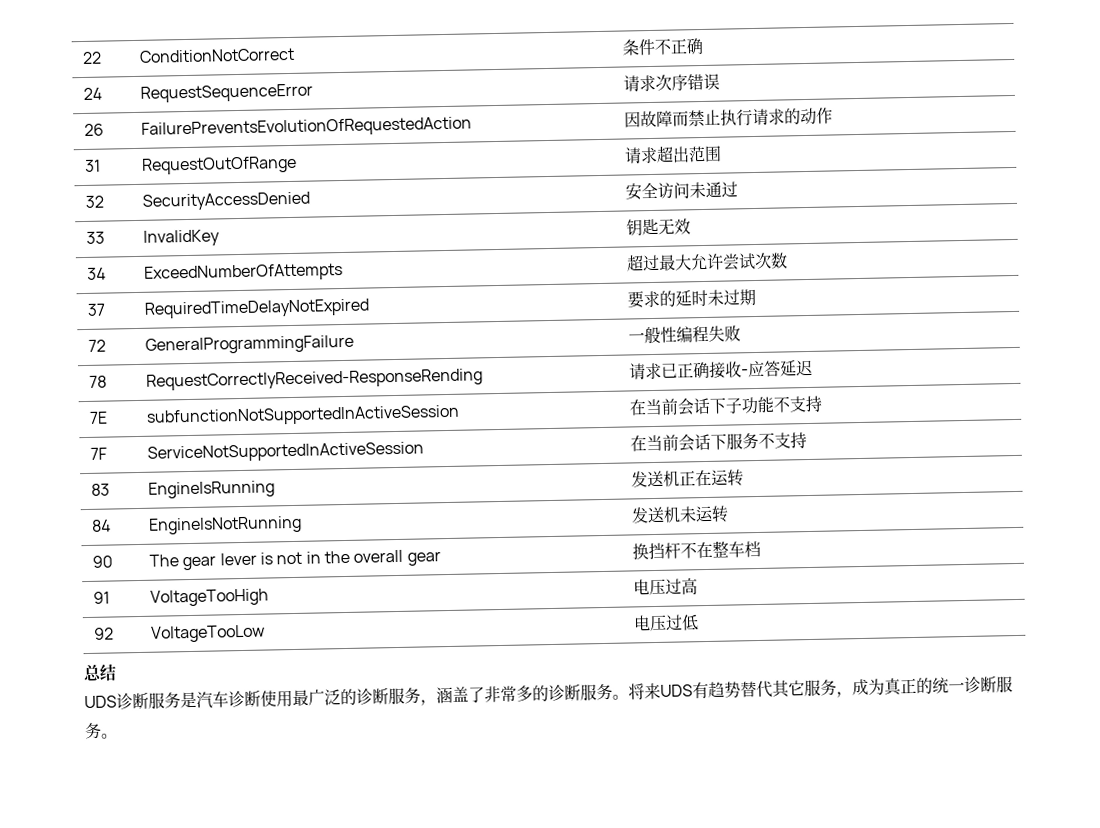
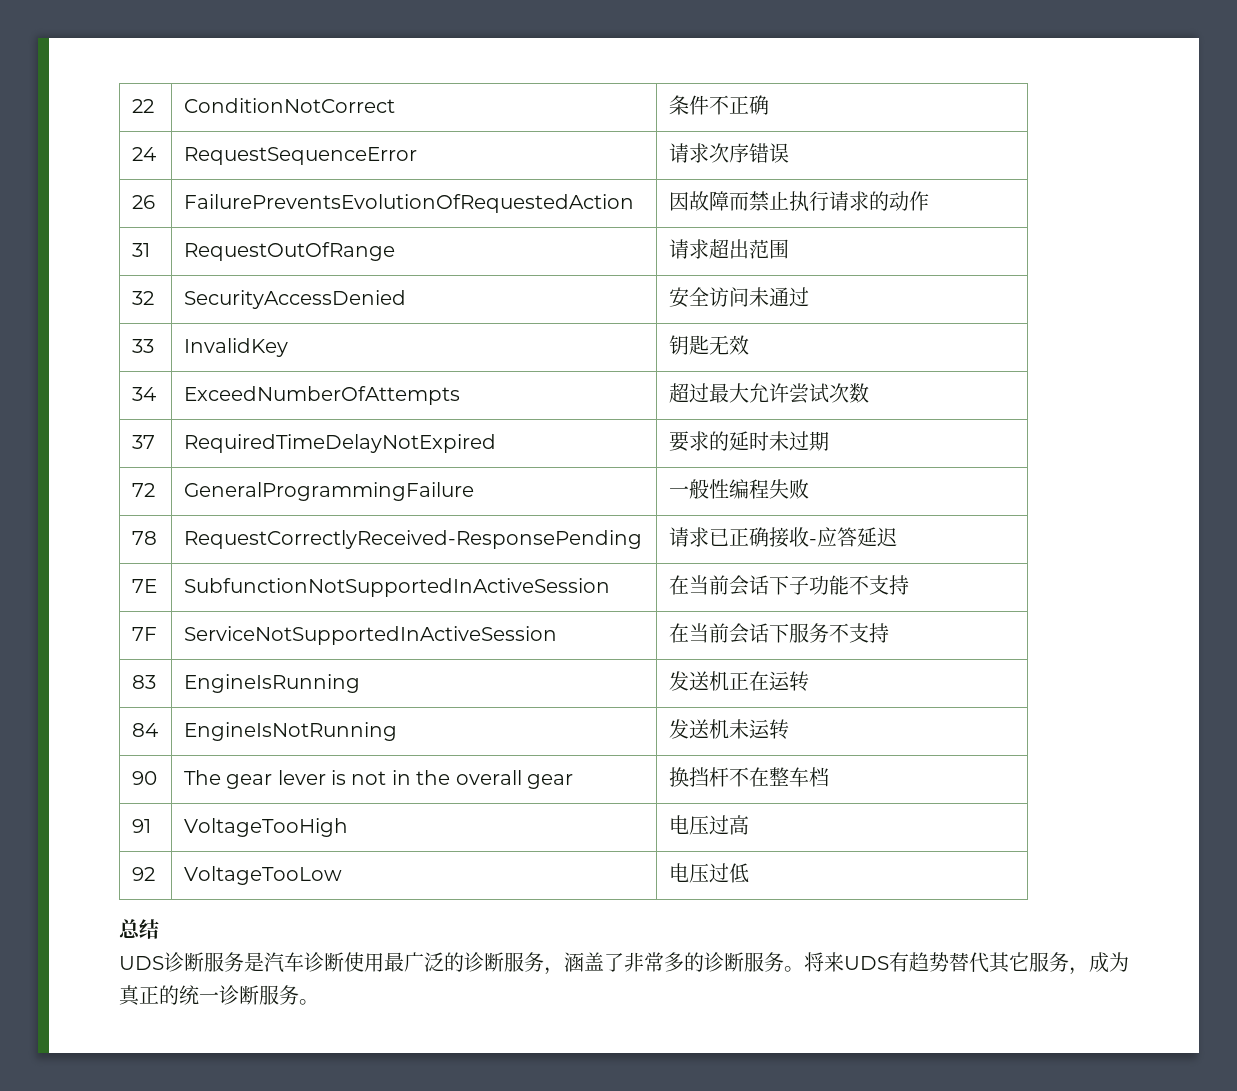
- 78 | RequestCorrectlyReceived-ResponseRending | 请求已正确接收-应答延迟
+ 78 | RequestCorrectlyReceived-ResponsePending | 请求已正确接收-应答延迟
- 7E | subfunctionNotSupportedInActiveSession | 在当前会话下子功能不支持
+ 7E | SubfunctionNotSupportedInActiveSession | 在当前会话下子功能不支持

